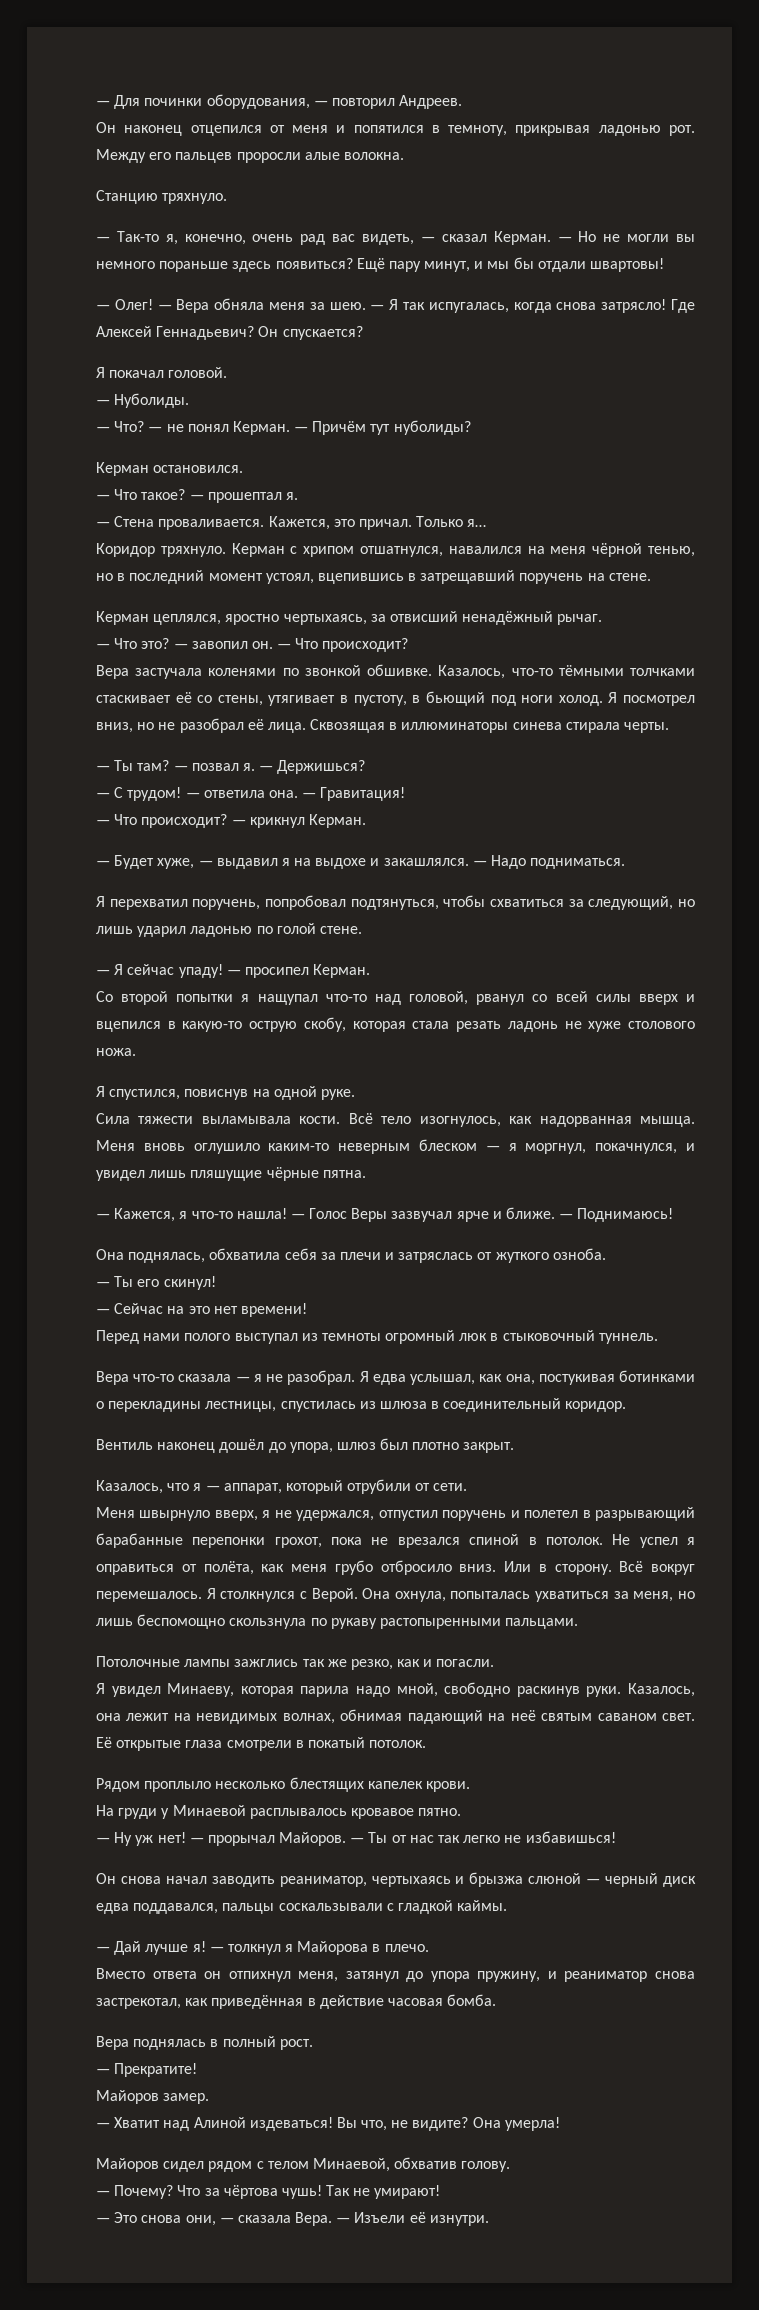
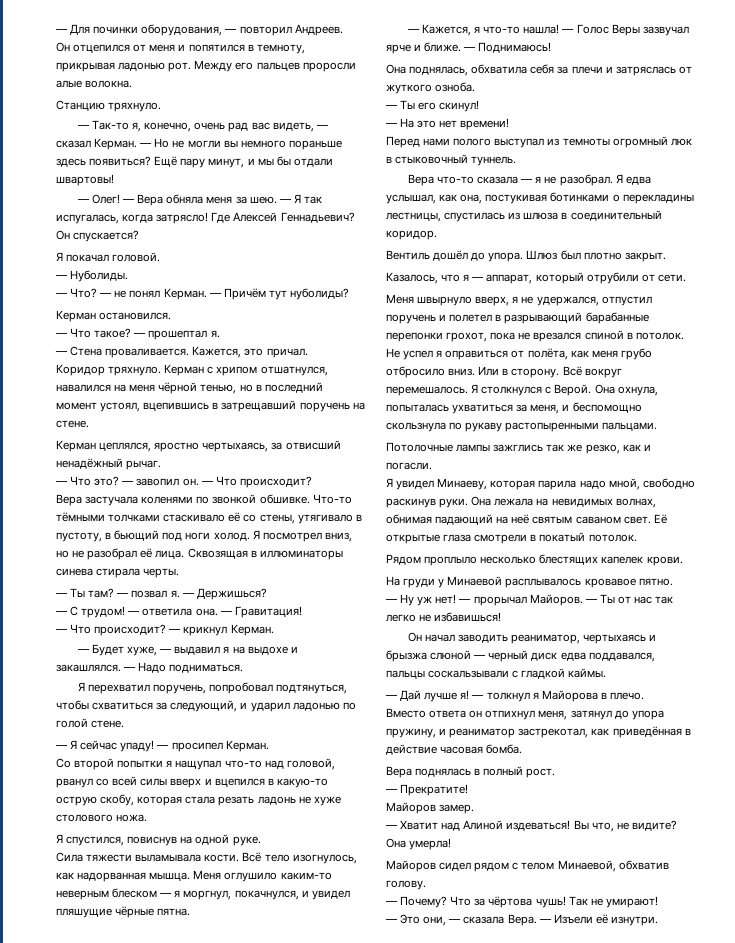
- Он наконец отцепился от меня и попятился в темноту, прикрывая ладонью рот.
+ Он отцепился от меня и попятился в темноту, прикрывая ладонью рот.
- — Я так испугалась, когда снова затрясло!
+ — Я так испугалась, когда затрясло!
- Только я…
- Казалось, что-то тёмными толчками стаскивает её со стены, утягивает в пустоту, в бьющий под ноги холод.
+ Что-то тёмными толчками стаскивало её со стены, утягивало в пустоту, в бьющий под ноги холод.
- Я перехватил поручень, попробовал подтянуться, чтобы схватиться за следующий, но лишь ударил ладонью по голой стене.
+ Я перехватил поручень, попробовал подтянуться, чтобы схватиться за следующий, и ударил ладонью по голой стене.
- Меня вновь оглушило каким-то неверным блеском — я моргнул, покачнулся, и увидел лишь пляшущие чёрные пятна.
+ Меня оглушило каким-то неверным блеском — я моргнул, покачнулся, и увидел пляшущие чёрные пятна.
- — Сейчас на это нет времени!
+ — На это нет времени!
- Вентиль наконец дошёл до упора, шлюз был плотно закрыт.
+ Вентиль дошёл до упора. Шлюз был плотно закрыт.
- Она охнула, попыталась ухватиться за меня, но лишь беспомощно скользнула по рукаву растопыренными пальцами.
+ Она охнула, попыталась ухватиться за меня, и беспомощно скользнула по рукаву растопыренными пальцами.
- Казалось, она лежит на невидимых волнах, обнимая падающий на неё святым саваном свет.
+ Она лежала на невидимых волнах, обнимая падающий на неё святым саваном свет.
- Он снова начал заводить реаниматор, чертыхаясь и брызжа слюной — черный диск едва поддавался, пальцы соскальзывали с гладкой каймы.
+ Он начал заводить реаниматор, чертыхаясь и брызжа слюной — черный диск едва поддавался, пальцы соскальзывали с гладкой каймы.
- Вместо ответа он отпихнул меня, затянул до упора пружину, и реаниматор снова застрекотал, как приведённая в действие часовая бомба.
+ Вместо ответа он отпихнул меня, затянул до упора пружину, и реаниматор застрекотал, как приведённая в действие часовая бомба.
- — Это снова они, — сказала Вера.
+ — Это они, — сказала Вера.

